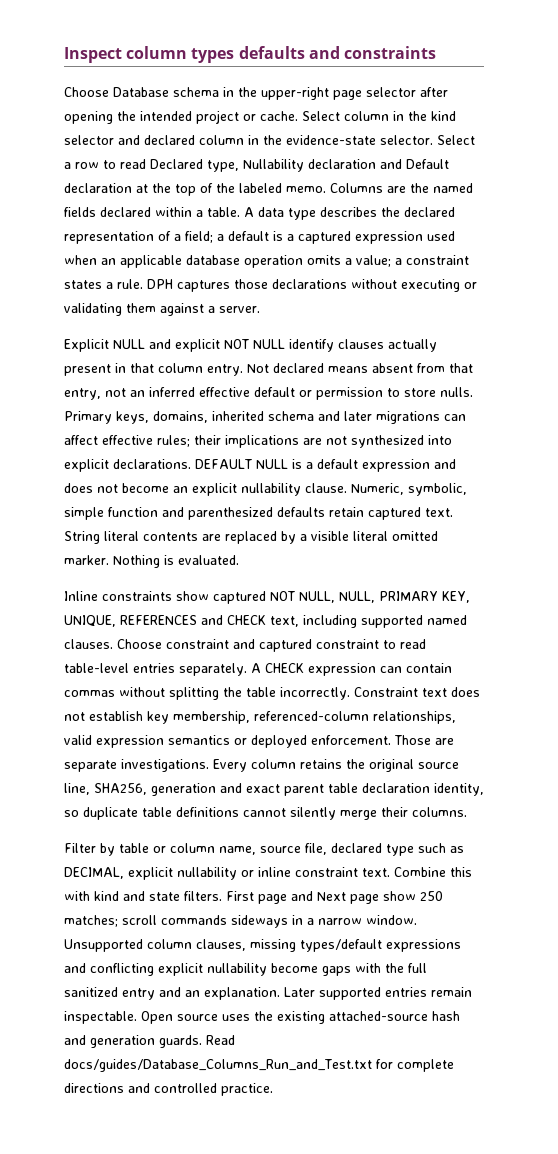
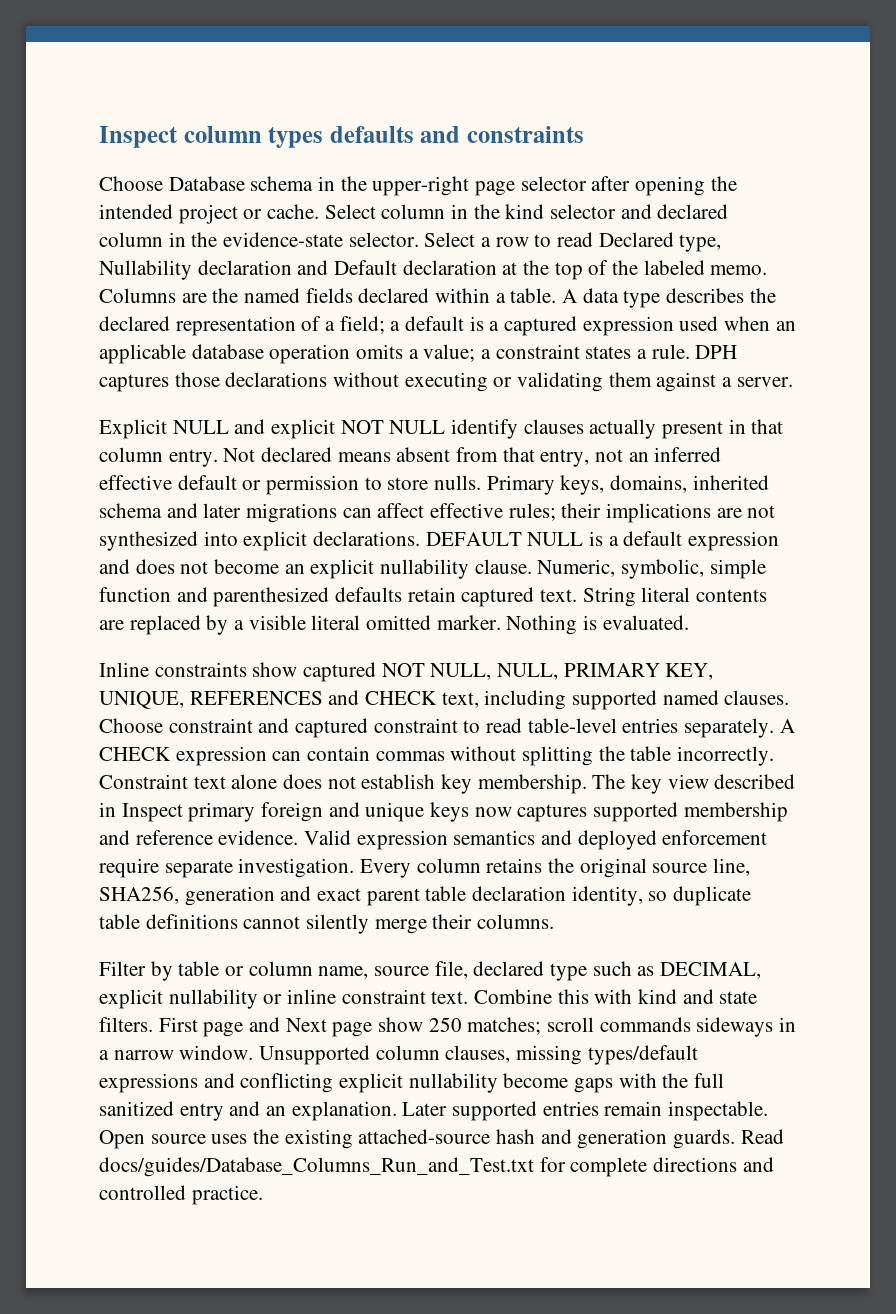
- Constraint text does not establish key membership, referenced-column relationships, valid expression semantics or deployed enforcement. Those are separate investigations.
+ Constraint text alone does not establish key membership. The key view described in Inspect primary foreign and unique keys now captures supported membership and reference evidence. Valid expression semantics and deployed enforcement require separate investigation.

